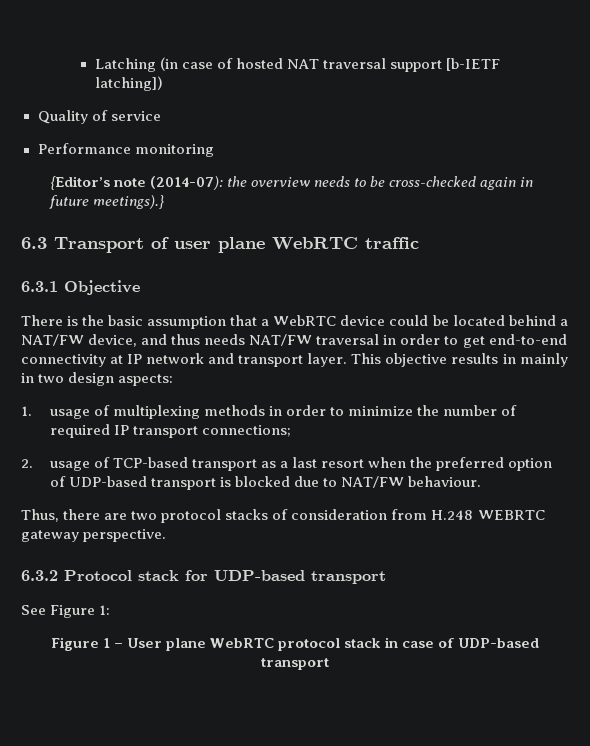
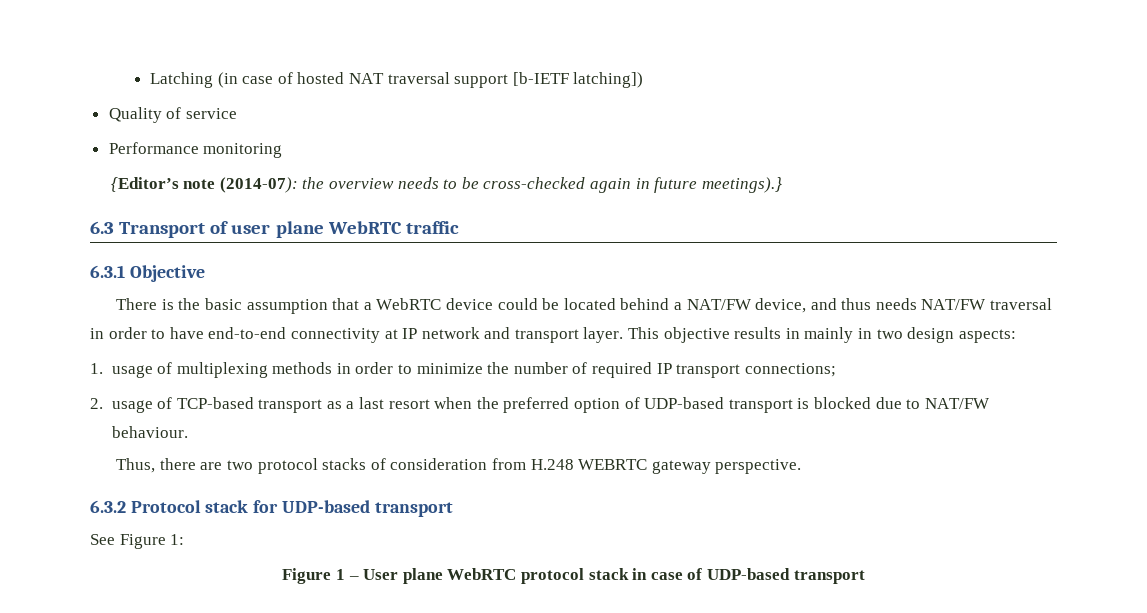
- There is the basic assumption that a WebRTC device could be located behind a NAT/FW device, and thus needs NAT/FW traversal in order to get end-to-end connectivity at IP network and transport layer.
+ There is the basic assumption that a WebRTC device could be located behind a NAT/FW device, and thus needs NAT/FW traversal in order to have end-to-end connectivity at IP network and transport layer.

